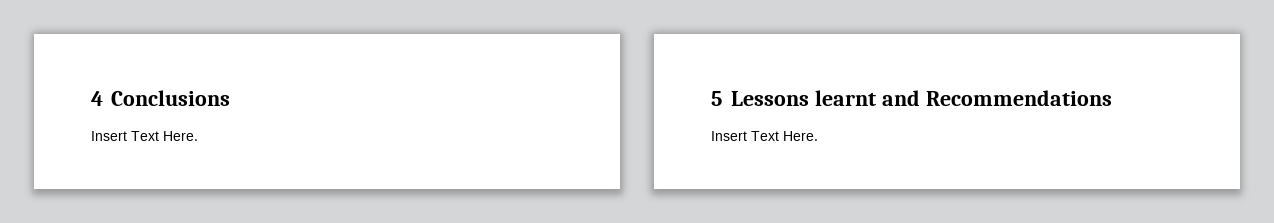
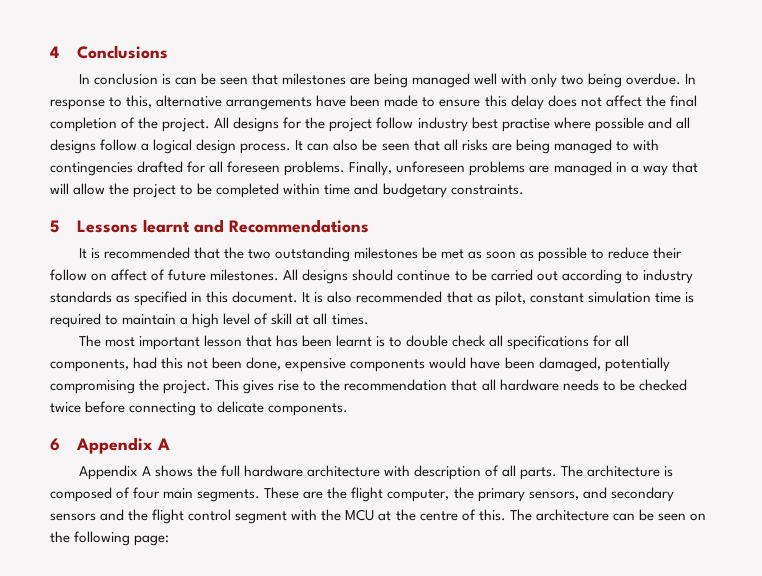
  4 Conclusions
- Insert Text Here.
+ In conclusion is can be seen that milestones are being managed well with only two being overdue. In response to this, alternative arrangements have been made to ensure this delay does not affect the final completion of the project. All designs for the project follow industry best practise where possible and all designs follow a logical design process. It can also be seen that all risks are being managed to with contingencies drafted for all foreseen problems. Finally, unforeseen problems are managed in a way that will allow the project to be completed within time and budgetary constraints.
  5 Lessons learnt and Recommendations
- Insert Text Here.
+ It is recommended that the two outstanding milestones be met as soon as possible to reduce their follow on affect of future milestones. All designs should continue to be carried out according to industry standards as specified in this document. It is also recommended that as pilot, constant simulation time is required to maintain a high level of skill at all times.
+ The most important lesson that has been learnt is to double check all specifications for all components, had this not been done, expensive components would have been damaged, potentially compromising the project. This gives rise to the recommendation that all hardware needs to be checked twice before connecting to delicate components.
+ 6 Appendix A
+ Appendix A shows the full hardware architecture with description of all parts. The architecture is composed of four main segments. These are the flight computer, the primary sensors, and secondary sensors and the flight control segment with the MCU at the centre of this. The architecture can be seen on the following page:

